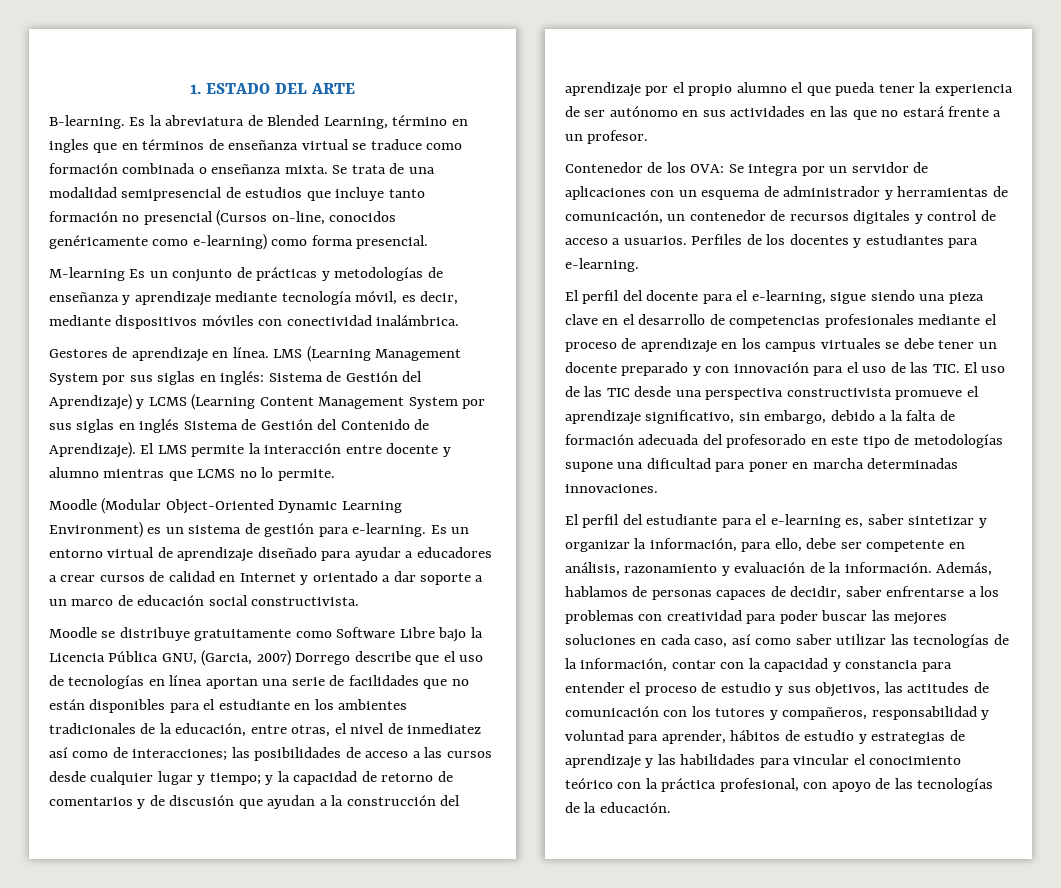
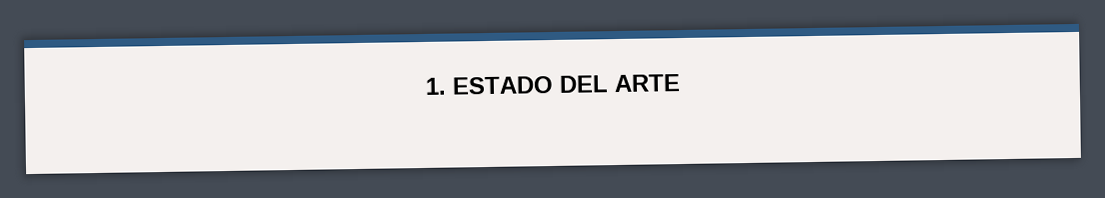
- B-learning. Es la abreviatura de Blended Learning, término en ingles que en términos de enseñanza virtual se traduce como formación combinada o enseñanza mixta. Se trata de una modalidad semipresencial de estudios que incluye tanto formación no presencial (Cursos on-line, conocidos genéricamente como e-learning) como forma presencial.
- M-learning Es un conjunto de prácticas y metodologías de enseñanza y aprendizaje mediante tecnología móvil, es decir, mediante dispositivos móviles con conectividad inalámbrica.
- Gestores de aprendizaje en línea. LMS (Learning Management System por sus siglas en inglés: Sistema de Gestión del Aprendizaje) y LCMS (Learning Content Management System por sus siglas en inglés Sistema de Gestión del Contenido de Aprendizaje). El LMS permite la interacción entre docente y alumno mientras que LCMS no lo permite.
- Moodle (Modular Object-Oriented Dynamic Learning Environment) es un sistema de gestión para e-learning. Es un entorno virtual de aprendizaje diseñado para ayudar a educadores a crear cursos de calidad en Internet y orientado a dar soporte a un marco de educación social constructivista.
- Moodle se distribuye gratuitamente como Software Libre bajo la Licencia Pública GNU, (Garcia, 2007) Dorrego describe que el uso de tecnologías en línea aportan una serie de facilidades que no están disponibles para el estudiante en los ambientes tradicionales de la educación, entre otras, el nivel de inmediatez así como de interacciones; las posibilidades de acceso a las cursos desde cualquier lugar y tiempo; y la capacidad de retorno de comentarios y de discusión que ayudan a la construcción del aprendizaje por el propio alumno el que pueda tener la experiencia de ser autónomo en sus actividades en las que no estará frente a un profesor.
- Contenedor de los OVA: Se integra por un servidor de aplicaciones con un esquema de administrador y herramientas de comunicación, un contenedor de recursos digitales y control de acceso a usuarios. Perfiles de los docentes y estudiantes para e-learning.
- El perfil del docente para el e-learning, sigue siendo una pieza clave en el desarrollo de competencias profesionales mediante el proceso de aprendizaje en los campus virtuales se debe tener un docente preparado y con innovación para el uso de las TIC. El uso de las TIC desde una perspectiva constructivista promueve el aprendizaje significativo, sin embargo, debido a la falta de formación adecuada del profesorado en este tipo de metodologías supone una dificultad para poner en marcha determinadas innovaciones.
- El perfil del estudiante para el e-learning es, saber sintetizar y organizar la información, para ello, debe ser competente en análisis, razonamiento y evaluación de la información. Además, hablamos de personas capaces de decidir, saber enfrentarse a los problemas con creatividad para poder buscar las mejores soluciones en cada caso, así como saber utilizar las tecnologías de la información, contar con la capacidad y constancia para entender el proceso de estudio y sus objetivos, las actitudes de comunicación con los tutores y compañeros, responsabilidad y voluntad para aprender, hábitos de estudio y estrategias de aprendizaje y las habilidades para vincular el conocimiento teórico con la práctica profesional, con apoyo de las tecnologías de la educación.

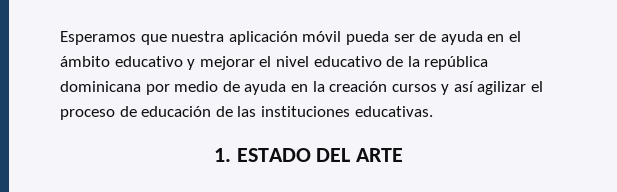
+ Esperamos que nuestra aplicación móvil pueda ser de ayuda en el ámbito educativo y mejorar el nivel educativo de la república dominicana por medio de ayuda en la creación cursos y así agilizar el proceso de educación de las instituciones educativas.

